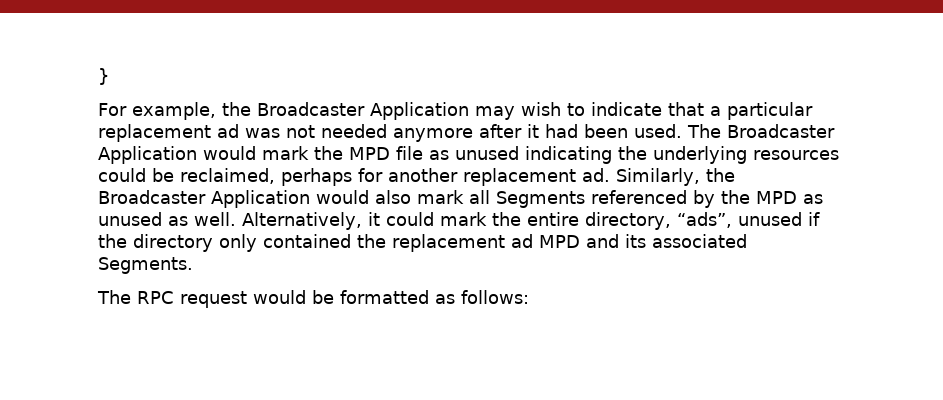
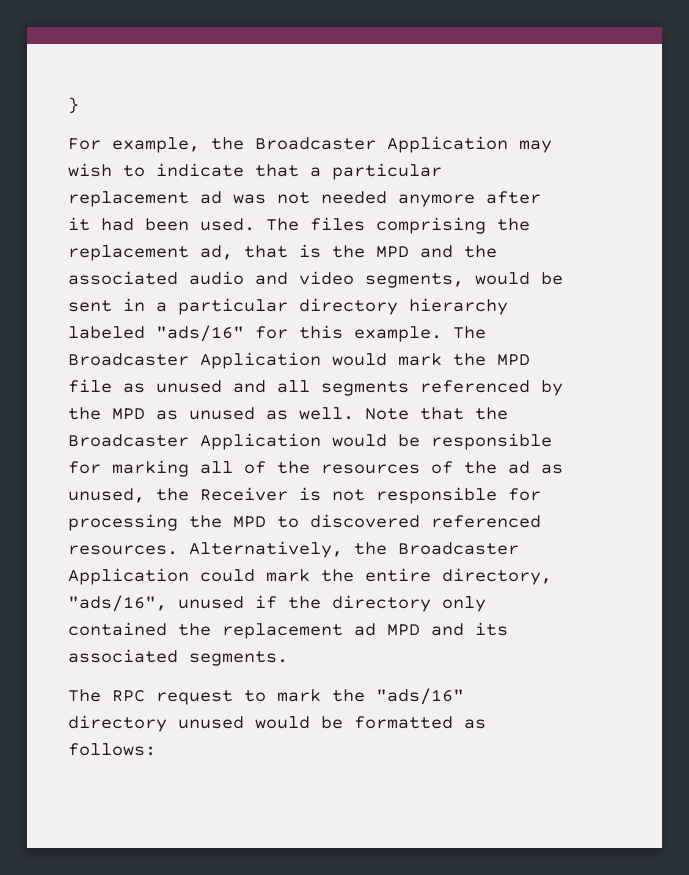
- The Broadcaster Application would mark the MPD file as unused indicating the underlying resources could be reclaimed, perhaps for another replacement ad. Similarly, the Broadcaster Application would also mark all Segments referenced by the MPD as unused as well.
+ The files comprising the replacement ad, that is the MPD and the associated audio and video segments, would be sent in a particular directory hierarchy labeled "ads/16" for this example. The Broadcaster Application would mark the MPD file as unused and all segments referenced by the MPD as unused as well.
- Alternatively, it could mark the entire directory, “ads”, unused if the directory only contained the replacement ad MPD and its associated Segments.
+ Note that the Broadcaster Application would be responsible for marking all of the resources of the ad as unused, the Receiver is not responsible for processing the MPD to discovered referenced resources. Alternatively, the Broadcaster Application could mark the entire directory, "ads/16", unused if the directory only contained the replacement ad MPD and its associated segments.
- The RPC request would be formatted as follows:
+ The RPC request to mark the "ads/16" directory unused would be formatted as follows:

